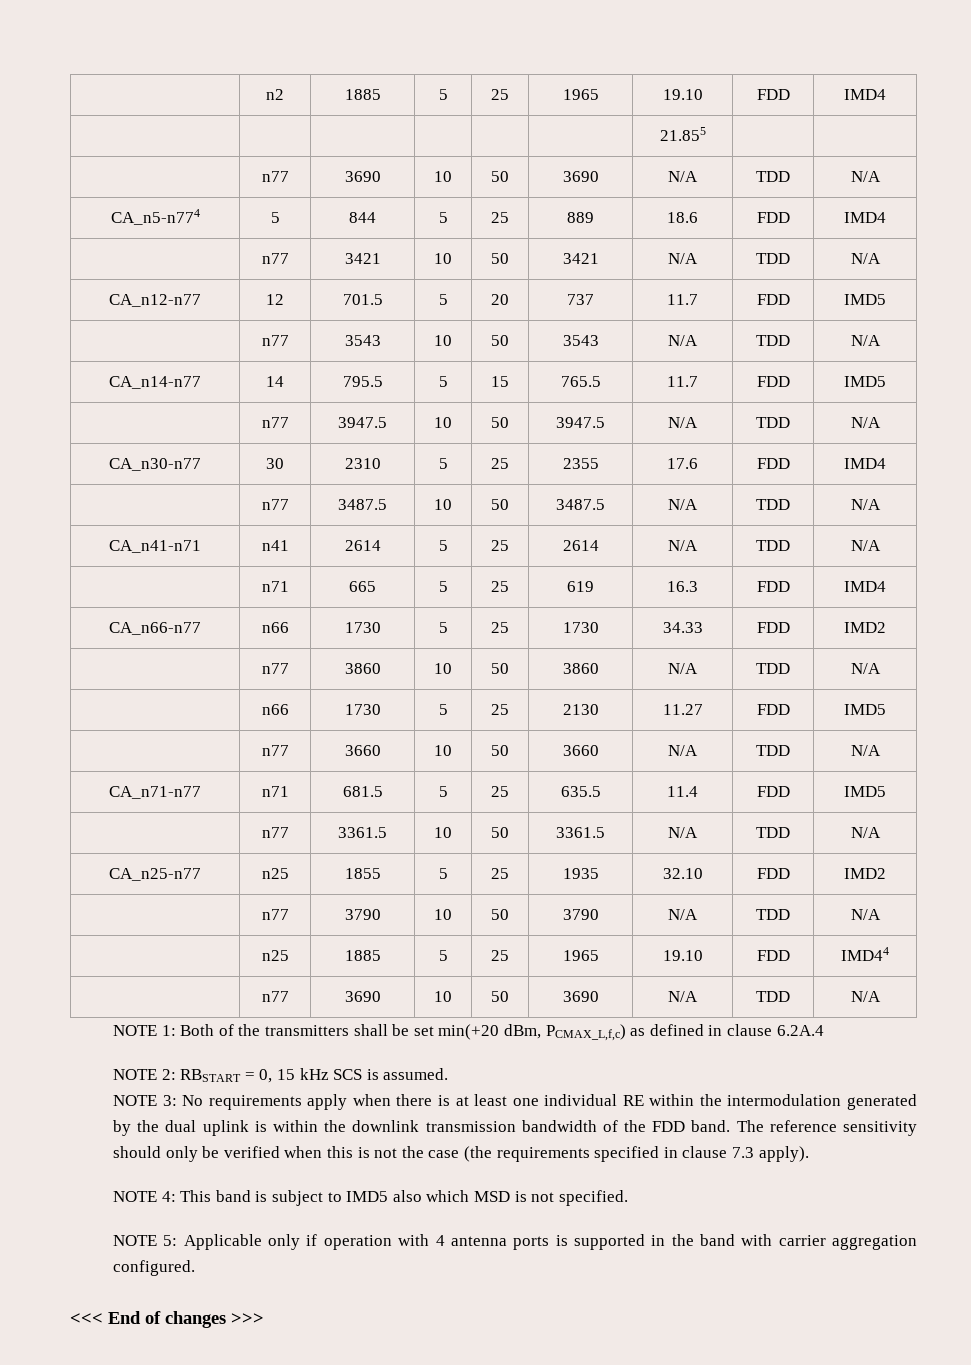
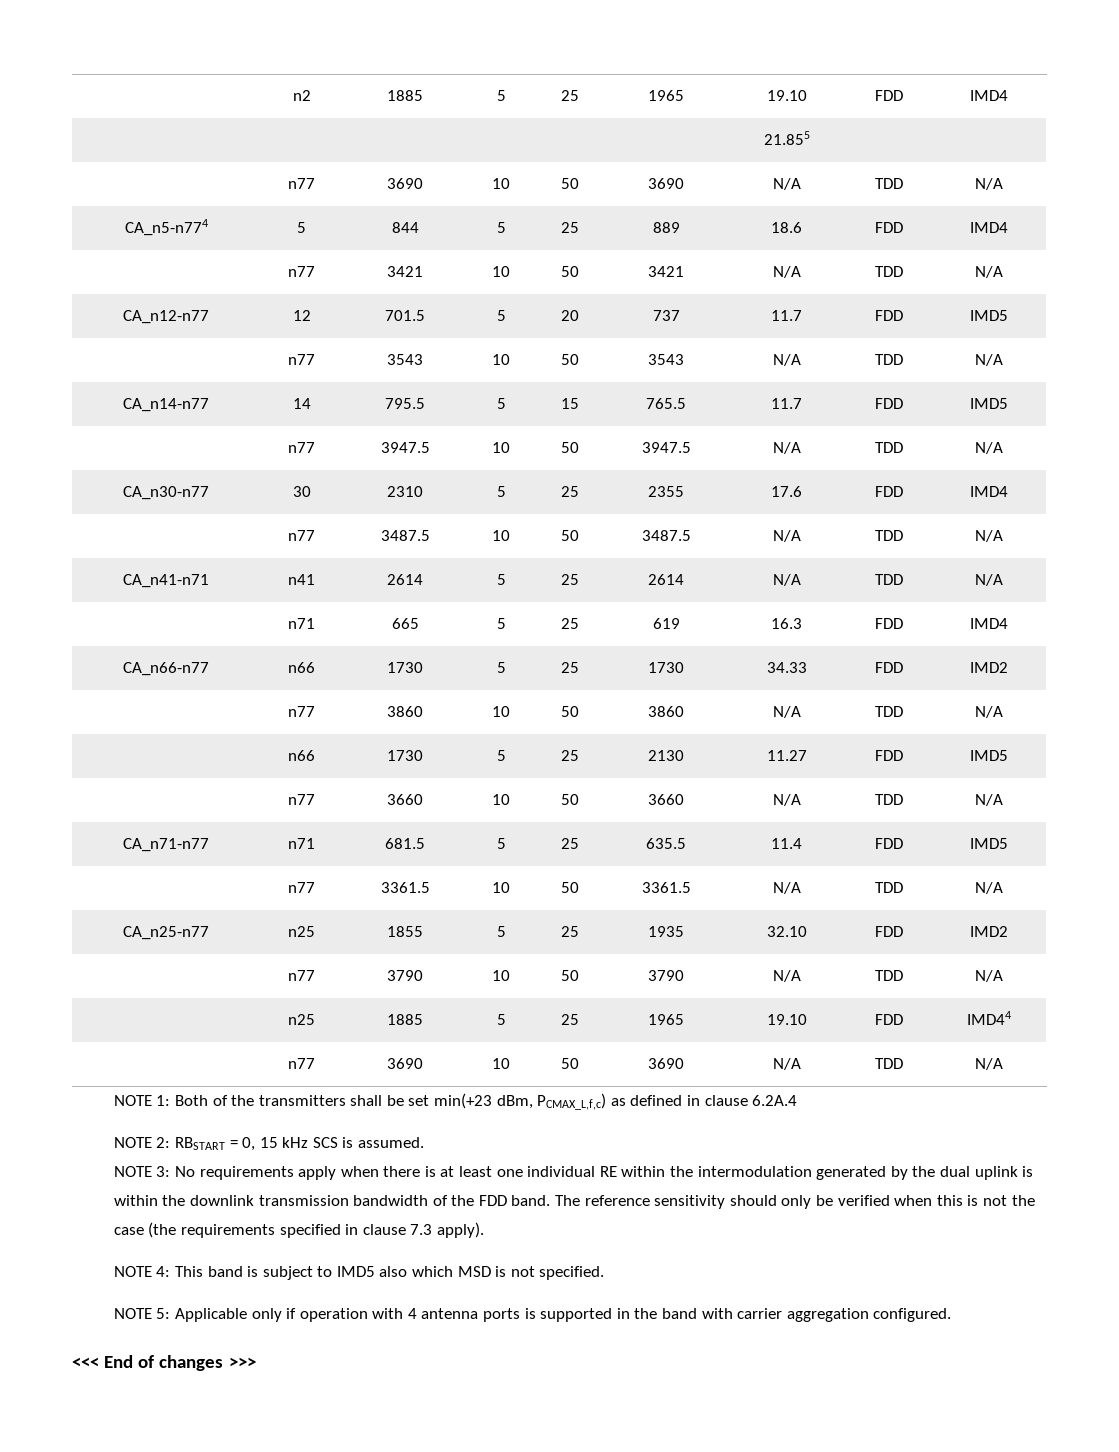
- NOTE 1: Both of the transmitters shall be set min(+20 dBm, PCMAX_L,f,c) as defined in clause 6.2A.4
+ NOTE 1: Both of the transmitters shall be set min(+23 dBm, PCMAX_L,f,c) as defined in clause 6.2A.4

